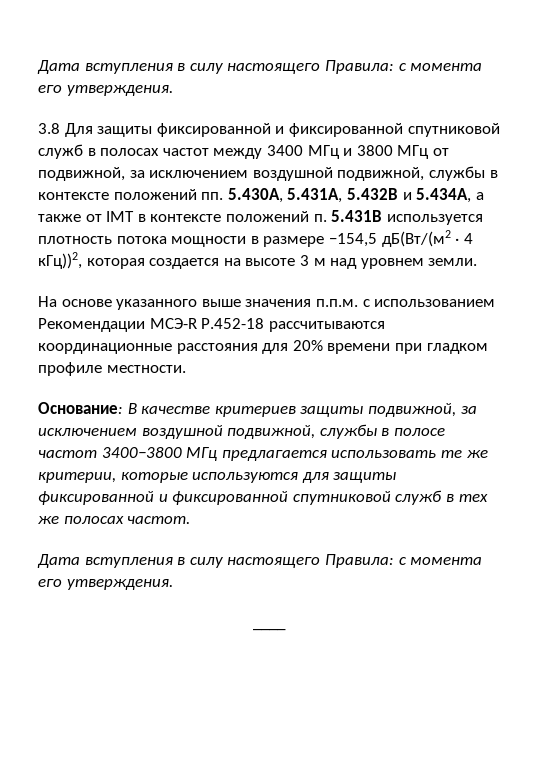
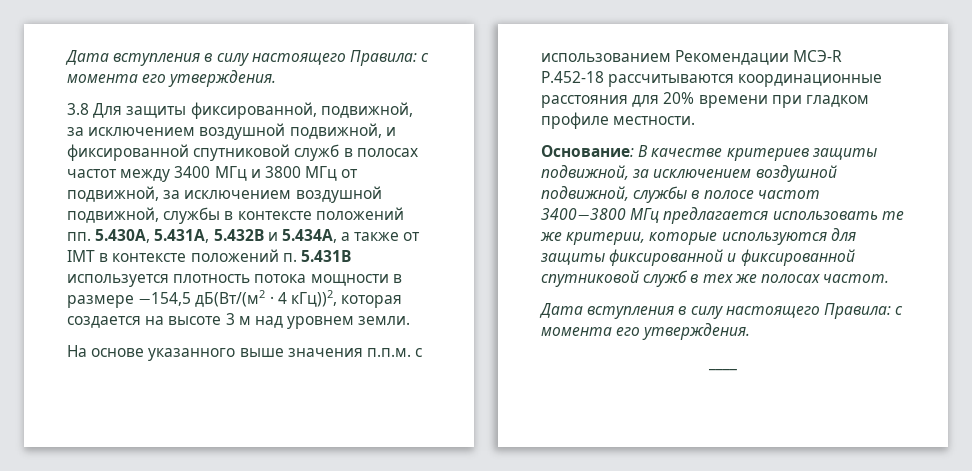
- 3.8 Для защиты фиксированной и фиксированной спутниковой служб в полосах частот между 3400 МГц и 3800 МГц от подвижной, за исключением воздушной подвижной, службы в контексте положений пп. 5.430A, 5.431A, 5.432B и 5.434А, а также от IMT в контексте положений п. 5.431B используется плотность потока мощности в размере −154,5 дБ(Вт/(м2 · 4 кГц))2, которая создается на высоте 3 м над уровнем земли.
+ 3.8 Для защиты фиксированной, подвижной, за исключением воздушной подвижной, и фиксированной спутниковой служб в полосах частот между 3400 МГц и 3800 МГц от подвижной, за исключением воздушной подвижной, службы в контексте положений пп. 5.430A, 5.431A, 5.432B и 5.434А, а также от IMT в контексте положений п. 5.431B используется плотность потока мощности в размере −154,5 дБ(Вт/(м2 · 4 кГц))2, которая создается на высоте 3 м над уровнем земли.

